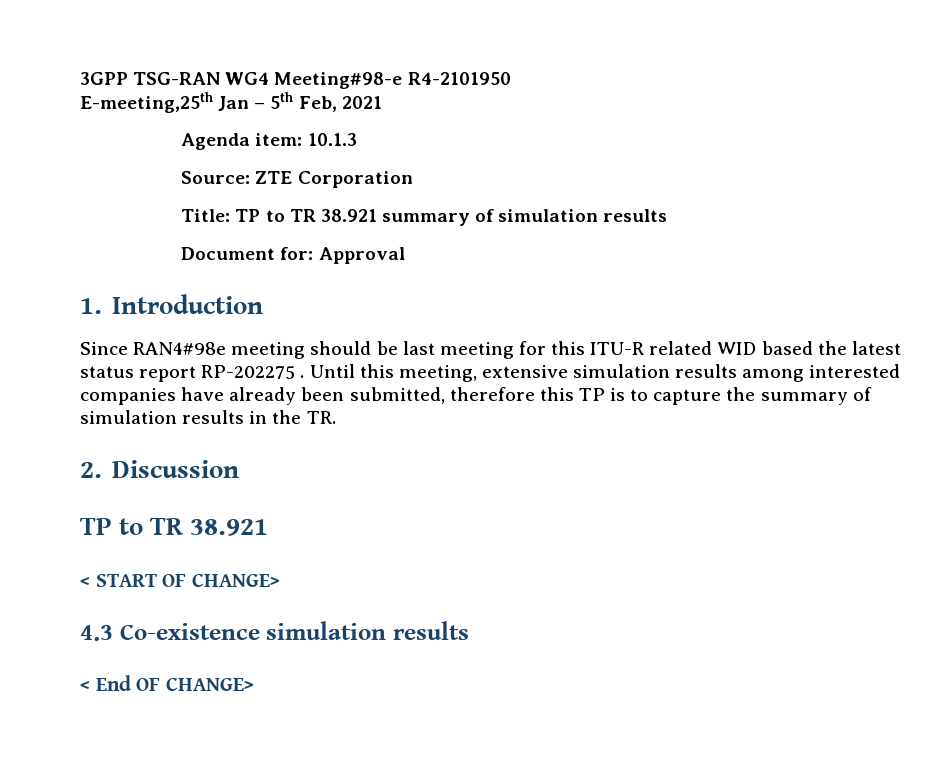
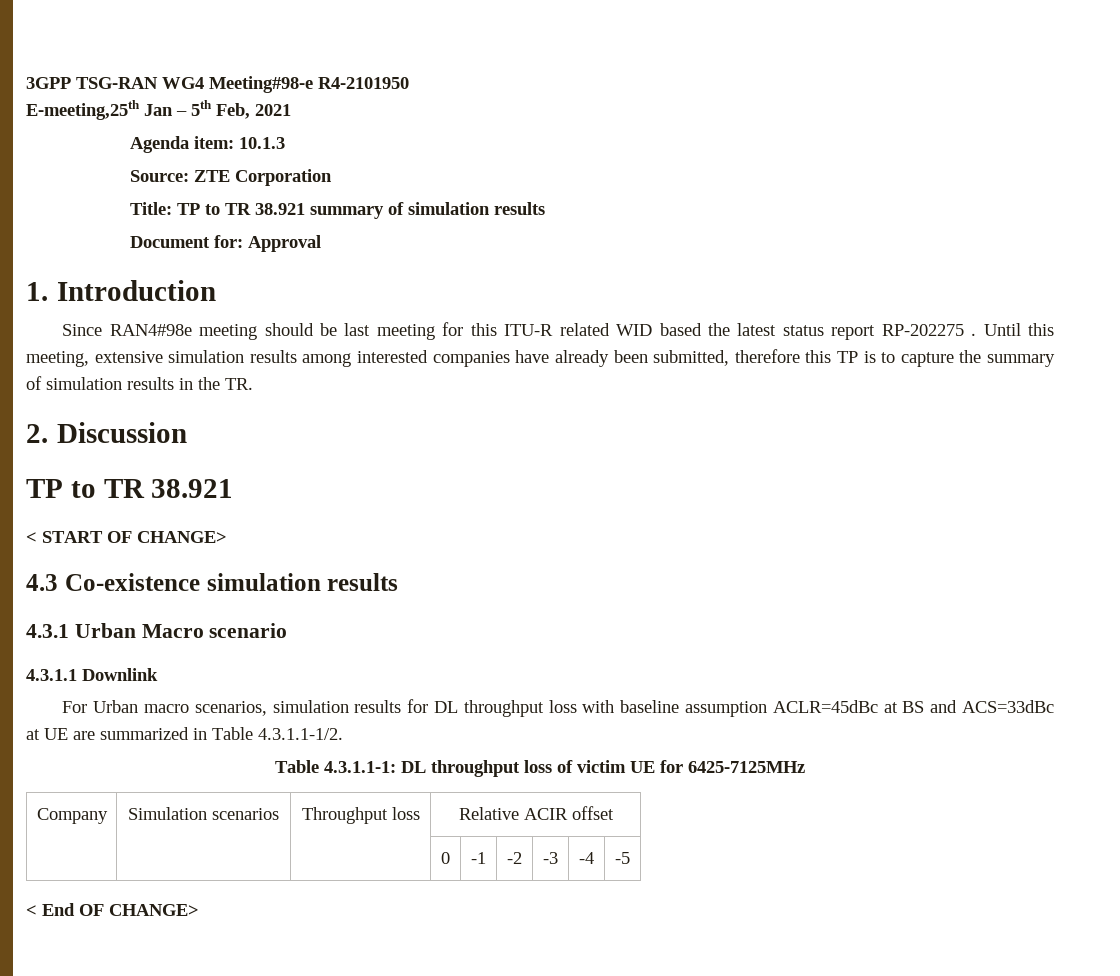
+ 4.3.1 Urban Macro scenario
+ 4.3.1.1 Downlink
+ For Urban macro scenarios, simulation results for DL throughput loss with baseline assumption ACLR=45dBc at BS and ACS=33dBc at UE are summarized in Table 4.3.1.1-1/2.
+ Table 4.3.1.1-1: DL throughput loss of victim UE for 6425-7125MHz
+ Company | Simulation scenarios | Throughput loss | Relative ACIR offset
+ | | | 0 | -1 | -2 | -3 | -4 | -5

